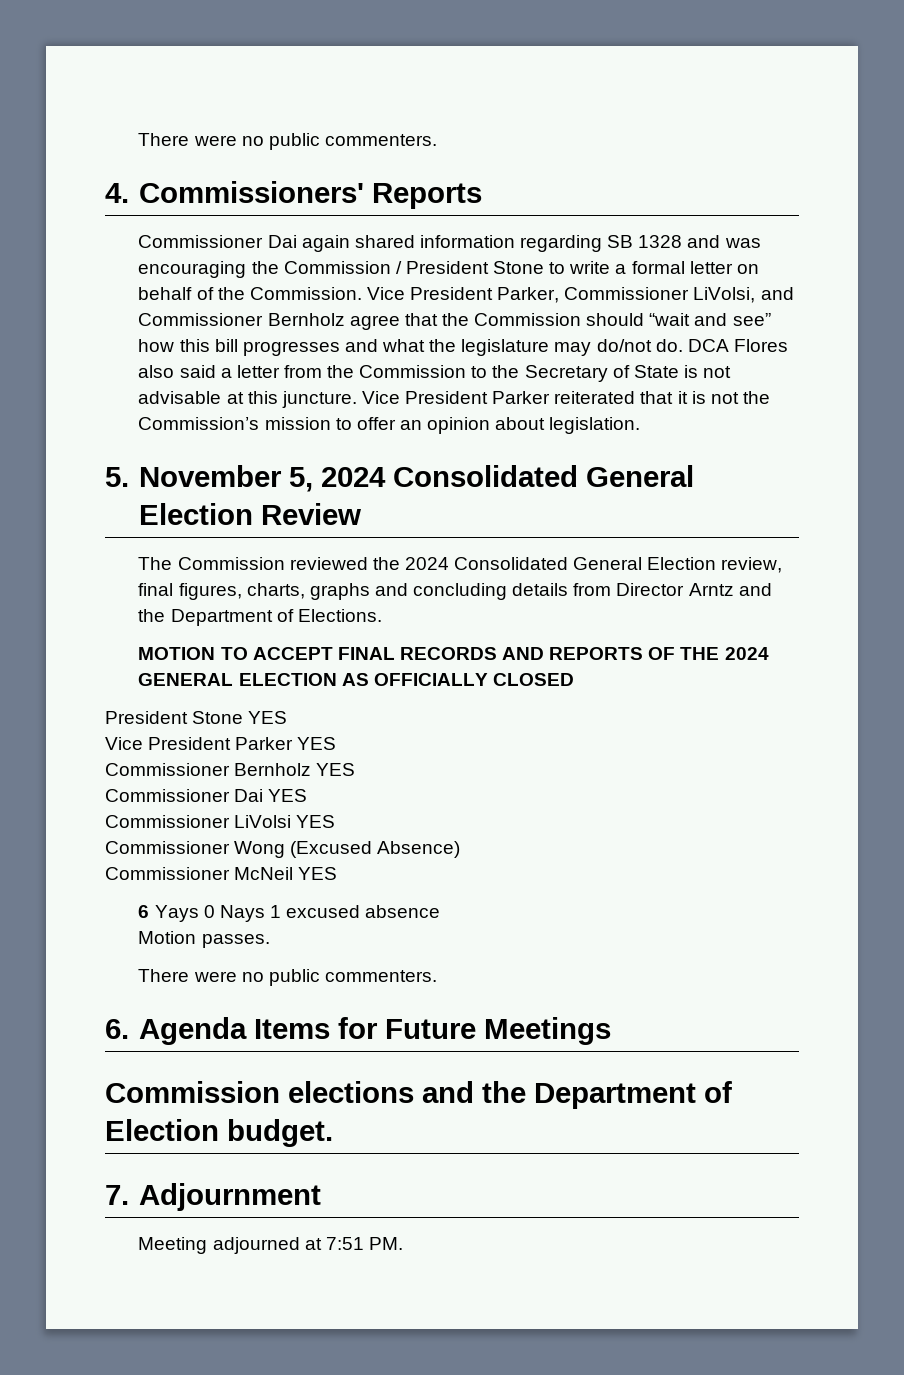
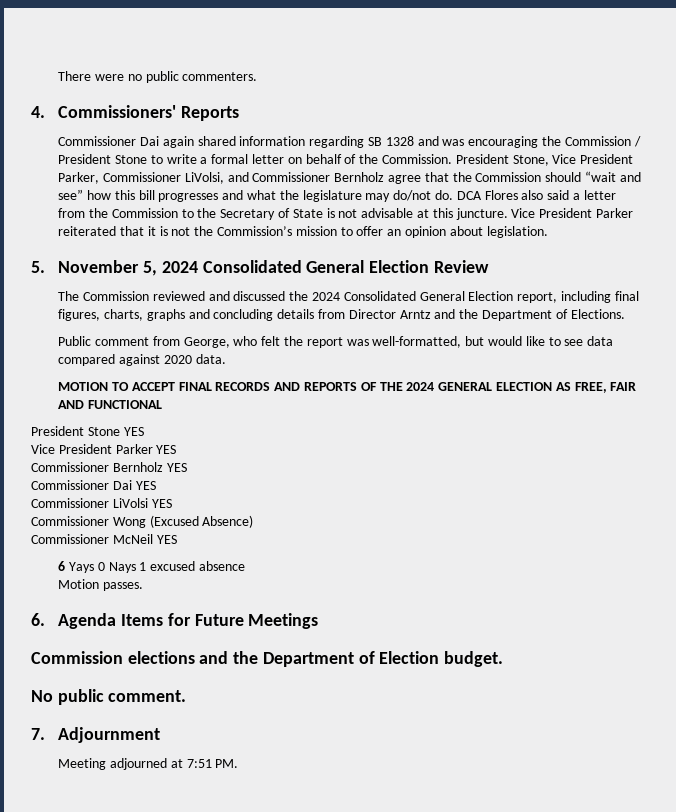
- Vice President Parker, Commissioner LiVolsi, and Commissioner Bernholz agree that the Commission should “wait and see” how this bill progresses and what the legislature may do/not do.
+ President Stone, Vice President Parker, Commissioner LiVolsi, and Commissioner Bernholz agree that the Commission should “wait and see” how this bill progresses and what the legislature may do/not do.
- The Commission reviewed the 2024 Consolidated General Election review, final figures, charts, graphs and concluding details from Director Arntz and the Department of Elections.
+ The Commission reviewed and discussed the 2024 Consolidated General Election report, including final figures, charts, graphs and concluding details from Director Arntz and the Department of Elections.
+ Public comment from George, who felt the report was well-formatted, but would like to see data compared against 2020 data.
- MOTION TO ACCEPT FINAL RECORDS AND REPORTS OF THE 2024 GENERAL ELECTION AS OFFICIALLY CLOSED
+ MOTION TO ACCEPT FINAL RECORDS AND REPORTS OF THE 2024 GENERAL ELECTION AS FREE, FAIR AND FUNCTIONAL
  Motion passes.
- There were no public commenters.
+ No public comment.

